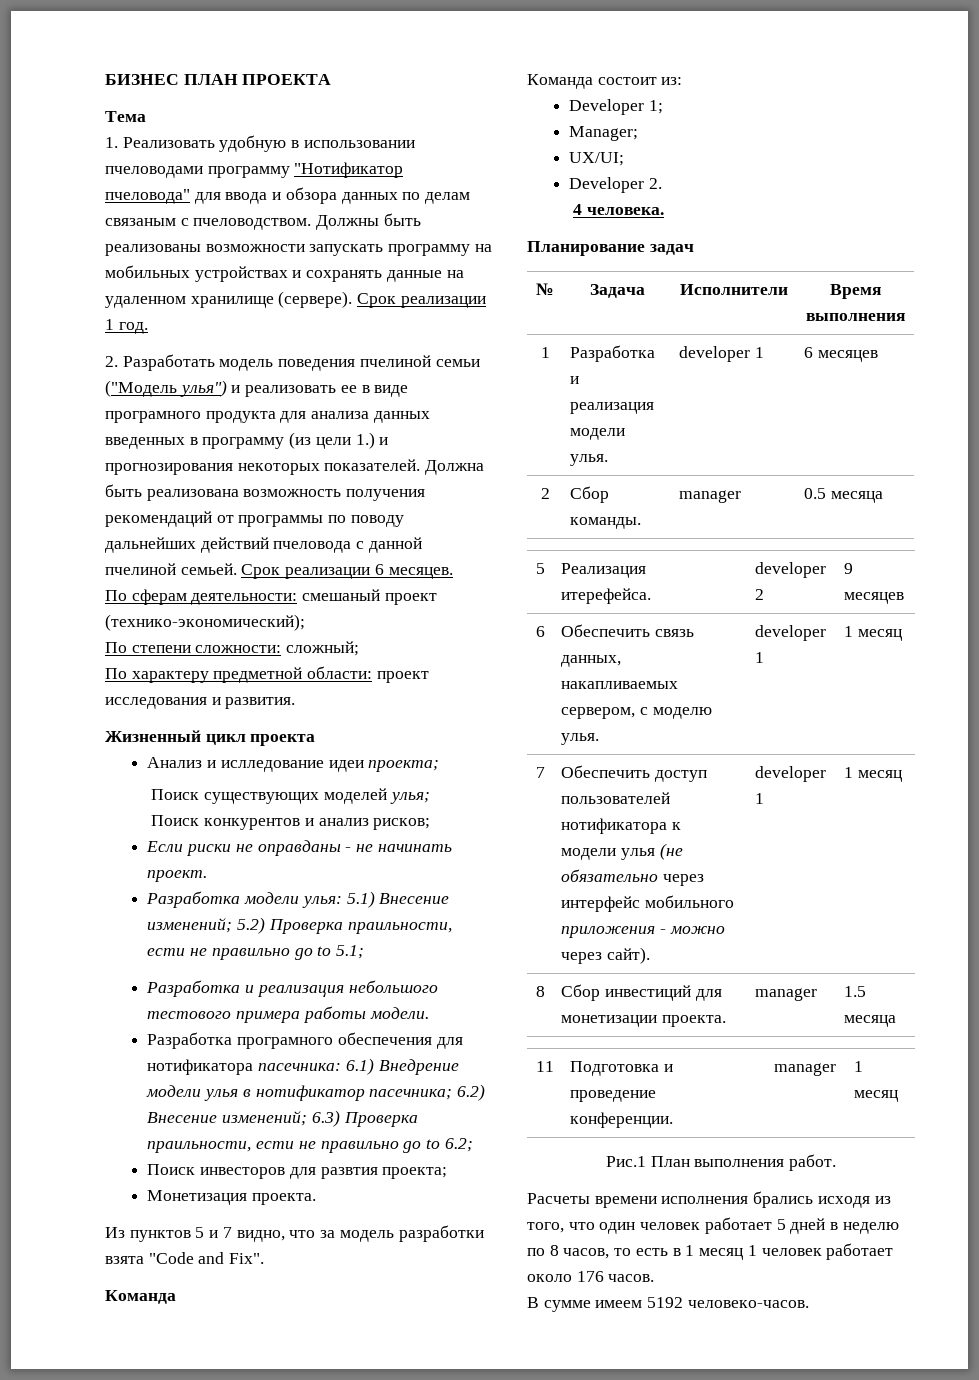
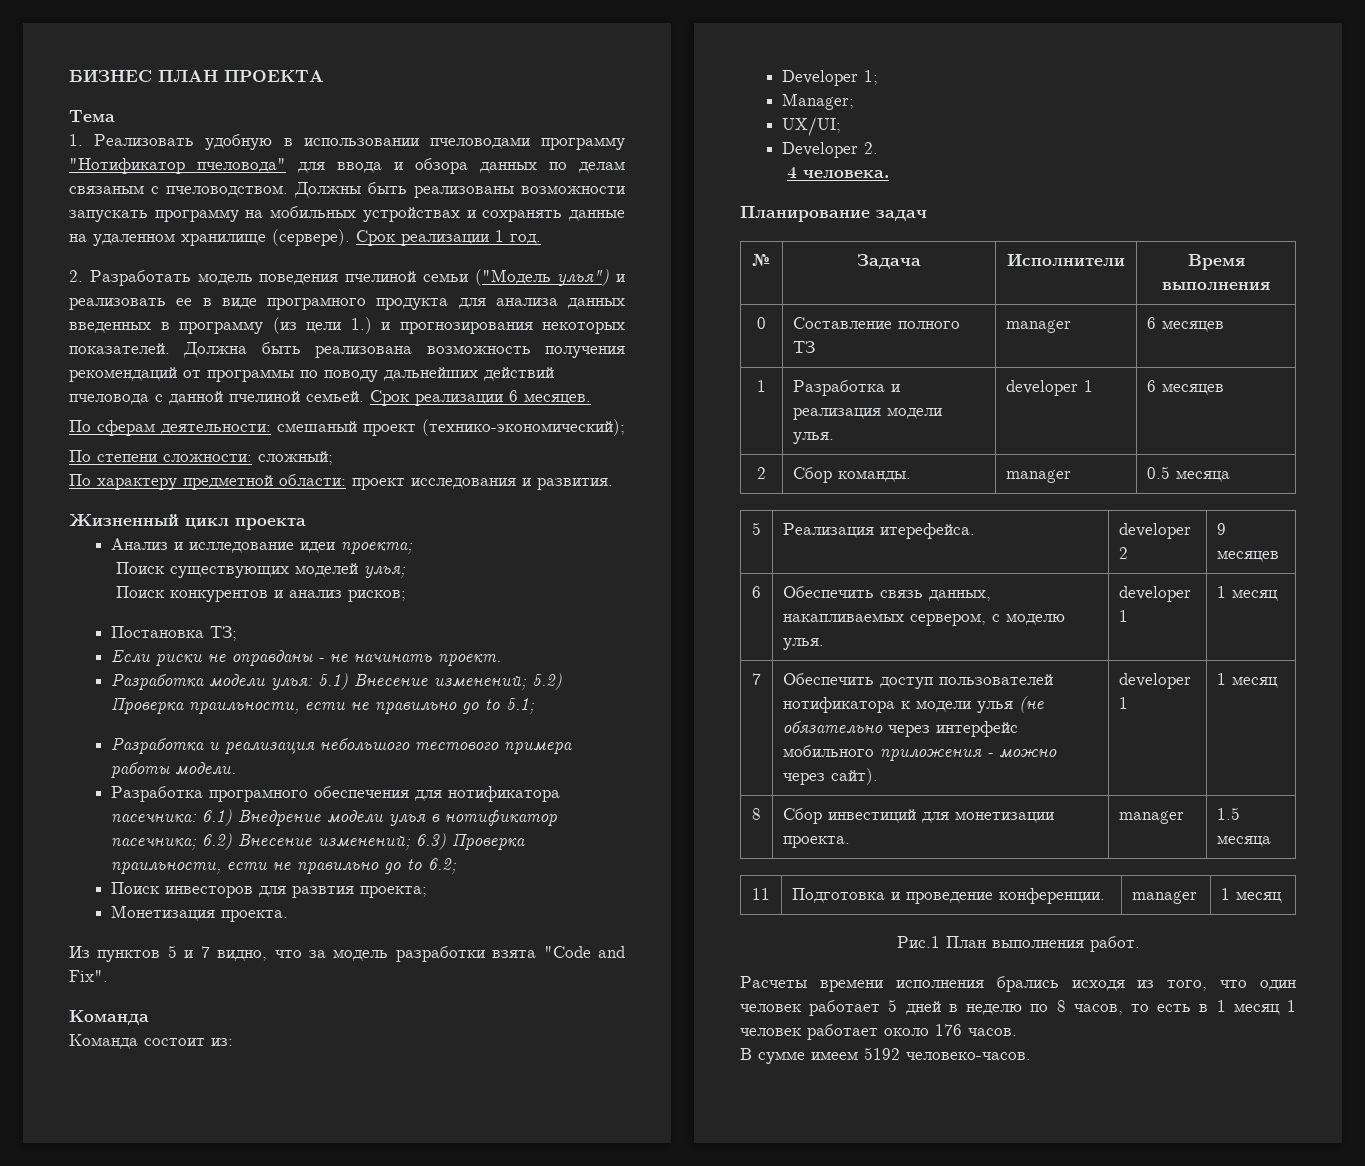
+ Постановка ТЗ;
+ 0 | Составление полного ТЗ | manager | 6 месяцев

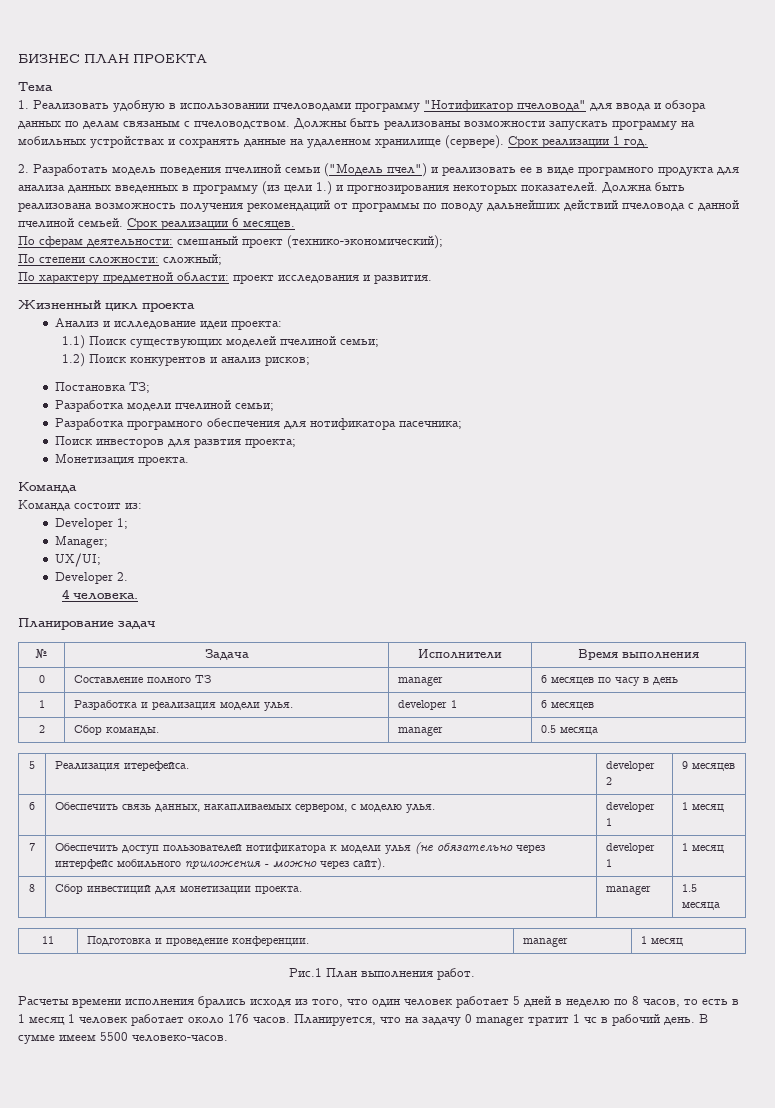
- 2. Разработать модель поведения пчелиной семьи ("Модель улья") и реализовать ее в виде програмного продукта для анализа данных введенных в программу (из цели 1.) и прогнозирования некоторых показателей.
+ 2. Разработать модель поведения пчелиной семьи ("Модель пчел") и реализовать ее в виде програмного продукта для анализа данных введенных в программу (из цели 1.) и прогнозирования некоторых показателей.
- Анализ и ислледование идеи проекта;
- Поиск существующих моделей улья;
- Поиск конкурентов и анализ рисков;
+ Анализ и ислледование идеи проекта:
+ 1.1) Поиск существующих моделей пчелиной семьи;
+ 1.2) Поиск конкурентов и анализ рисков;
- Если риски не оправданы - не начинать проект.
- Разработка модели улья: 5.1) Внесение изменений; 5.2) Проверка праильности, ести не правильно go to 5.1;
- Разработка и реализация небольшого тестового примера работы модели.
+ Разработка модели пчелиной семьи;
- Разработка програмного обеспечения для нотификатора пасечника: 6.1) Внедрение модели улья в нотификатор пасечника; 6.2) Внесение изменений; 6.3) Проверка праильности, ести не правильно go to 6.2;
+ Разработка програмного обеспечения для нотификатора пасечника;
- Из пунктов 5 и 7 видно, что за модель разработки взята "Code and Fix".
- 0 | Составление полного ТЗ | manager | 6 месяцев
+ 0 | Составление полного ТЗ | manager | 6 месяцев по часу в день
- Расчеты времени исполнения брались исходя из того, что один человек работает 5 дней в неделю по 8 часов, то есть в 1 месяц 1 человек работает около 176 часов.
- В сумме имеем 5192 человеко-часов.
+ Расчеты времени исполнения брались исходя из того, что один человек работает 5 дней в неделю по 8 часов, то есть в 1 месяц 1 человек работает около 176 часов. Планируется, что на задачу 0 manager тратит 1 чс в рабочий день. В сумме имеем 5500 человеко-часов.

